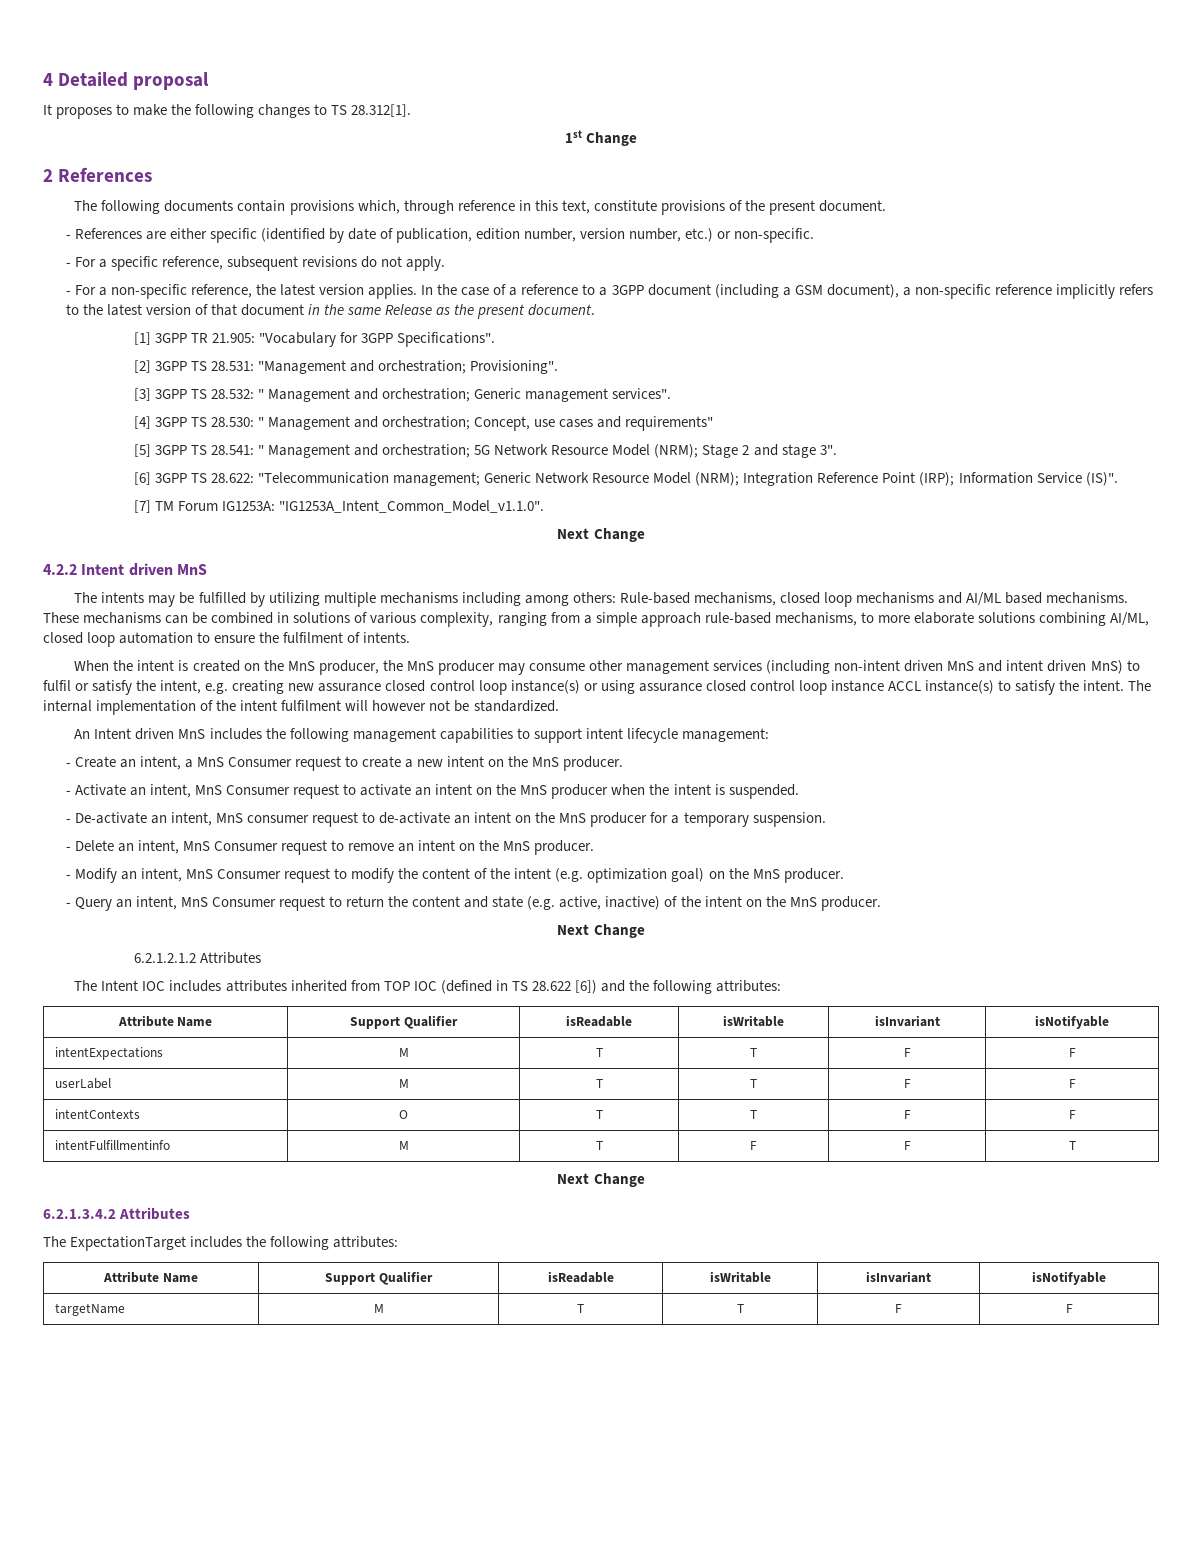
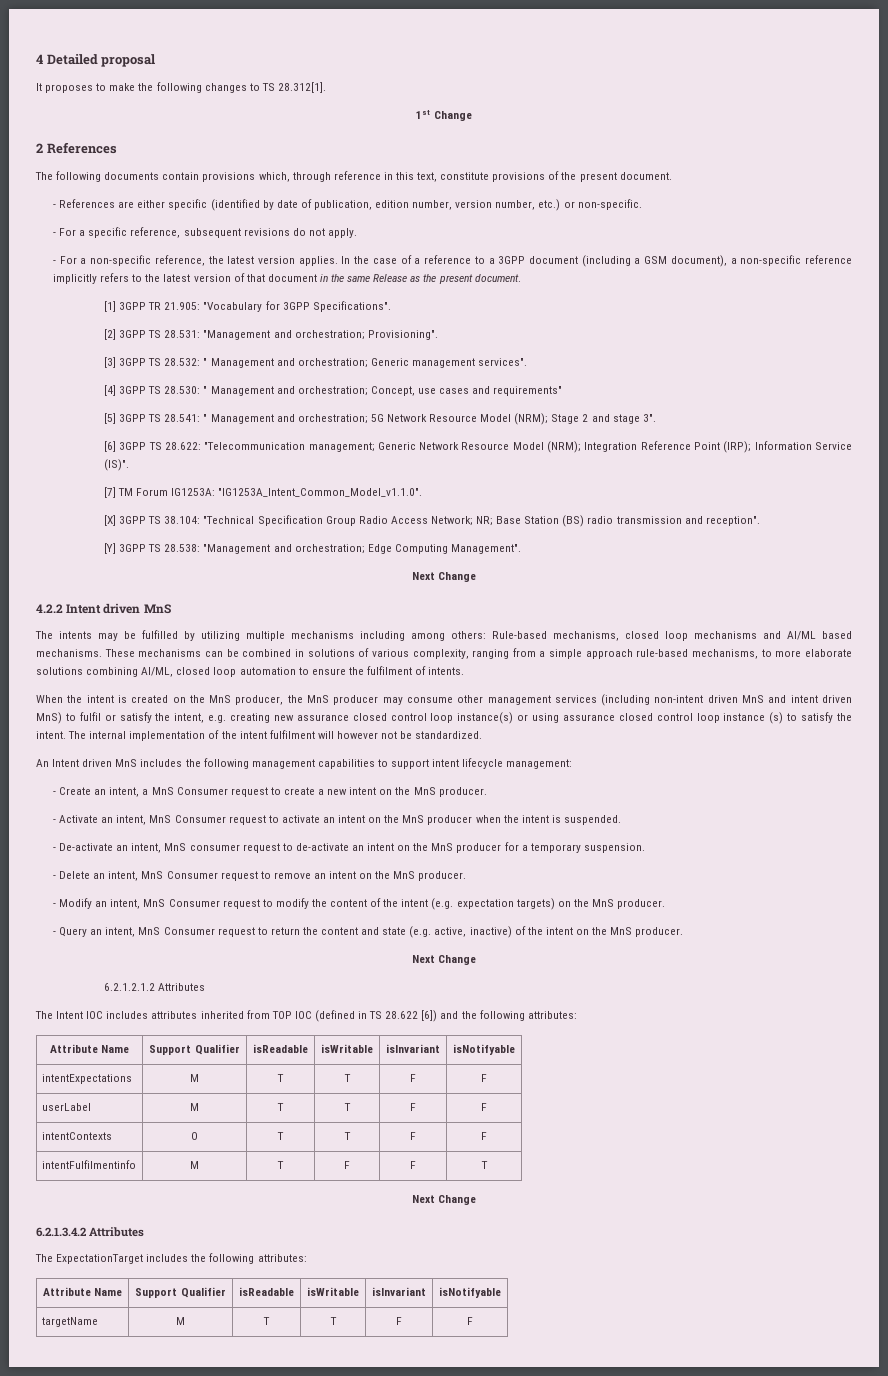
+ [X] 3GPP TS 38.104: "Technical Specification Group Radio Access Network; NR; Base Station (BS) radio transmission and reception".
+ [Y] 3GPP TS 28.538: "Management and orchestration; Edge Computing Management".
- When the intent is created on the MnS producer, the MnS producer may consume other management services (including non-intent driven MnS and intent driven MnS) to fulfil or satisfy the intent, e.g. creating new assurance closed control loop instance(s) or using assurance closed control loop instance ACCL instance(s) to satisfy the intent.
+ When the intent is created on the MnS producer, the MnS producer may consume other management services (including non-intent driven MnS and intent driven MnS) to fulfil or satisfy the intent, e.g. creating new assurance closed control loop instance(s) or using assurance closed control loop instance (s) to satisfy the intent.
- - Modify an intent, MnS Consumer request to modify the content of the intent (e.g. optimization goal) on the MnS producer.
+ - Modify an intent, MnS Consumer request to modify the content of the intent (e.g. expectation targets) on the MnS producer.
- intentFulfillmentinfo | M | T | F | F | T
+ intentFulfilmentinfo | M | T | F | F | T

